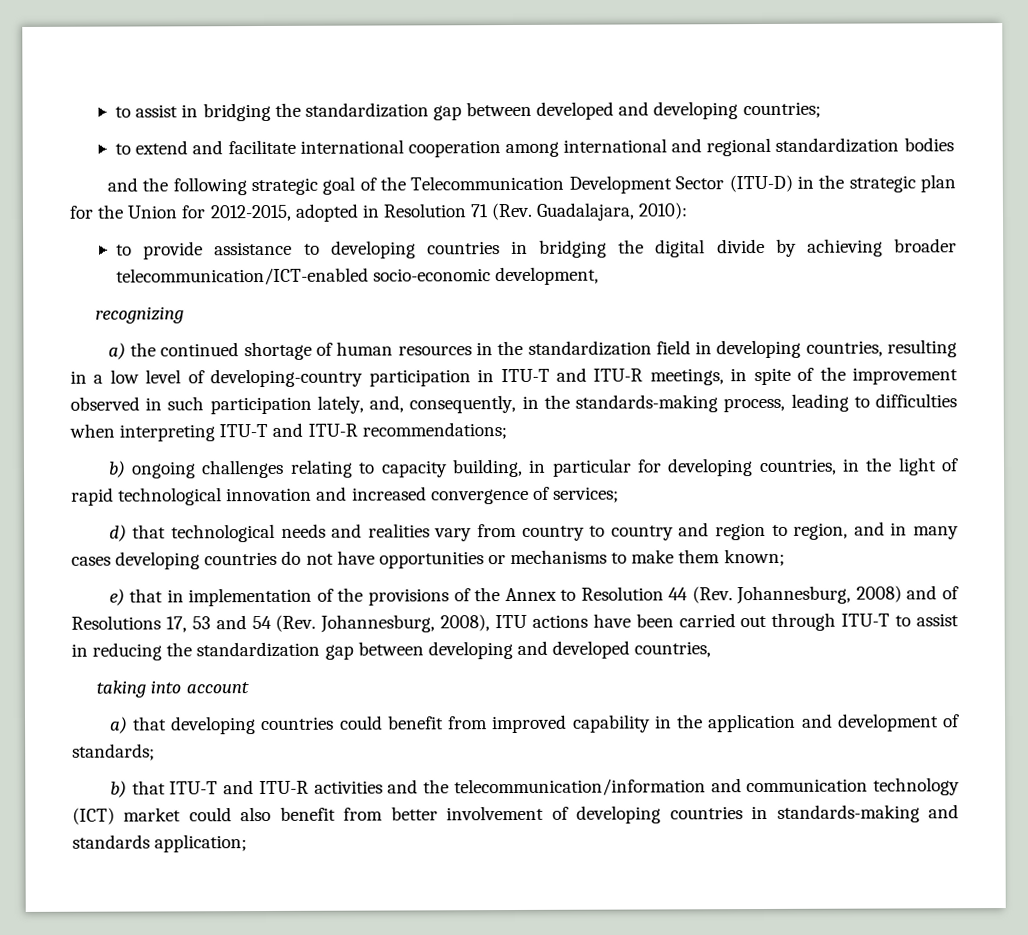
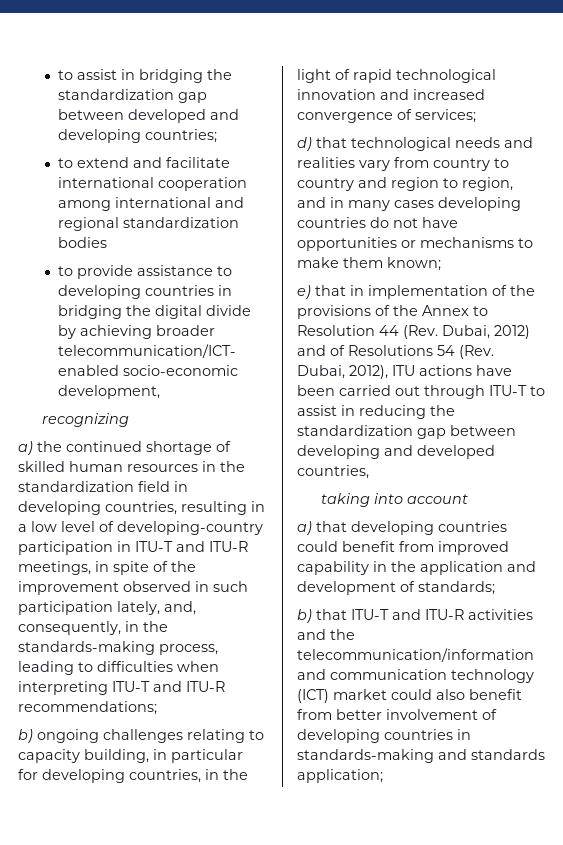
- and the following strategic goal of the Telecommunication Development Sector (ITU-D) in the strategic plan for the Union for 2012-2015, adopted in Resolution 71 (Rev. Guadalajara, 2010):
- a) the continued shortage of human resources in the standardization field in developing countries, resulting in a low level of developing-country participation in ITU-T and ITU-R meetings, in spite of the improvement observed in such participation lately, and, consequently, in the standards-making process, leading to difficulties when interpreting ITU-T and ITU-R recommendations;
+ a) the continued shortage of skilled human resources in the standardization field in developing countries, resulting in a low level of developing-country participation in ITU-T and ITU-R meetings, in spite of the improvement observed in such participation lately, and, consequently, in the standards-making process, leading to difficulties when interpreting ITU-T and ITU-R recommendations;
- e) that in implementation of the provisions of the Annex to Resolution 44 (Rev. Johannesburg, 2008) and of Resolutions 17, 53 and 54 (Rev. Johannesburg, 2008), ITU actions have been carried out through ITU-T to assist in reducing the standardization gap between developing and developed countries,
+ e) that in implementation of the provisions of the Annex to Resolution 44 (Rev. Dubai, 2012) and of Resolutions 54 (Rev. Dubai, 2012), ITU actions have been carried out through ITU-T to assist in reducing the standardization gap between developing and developed countries,

